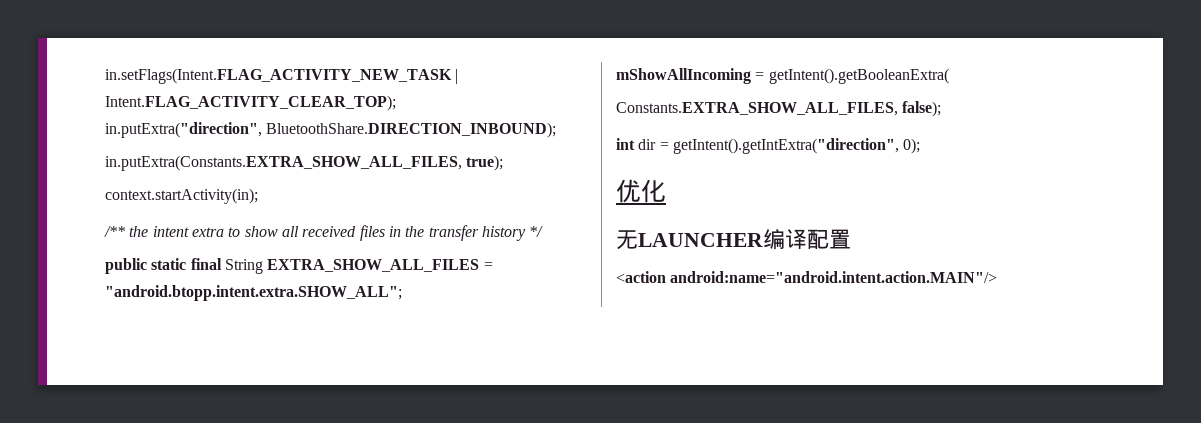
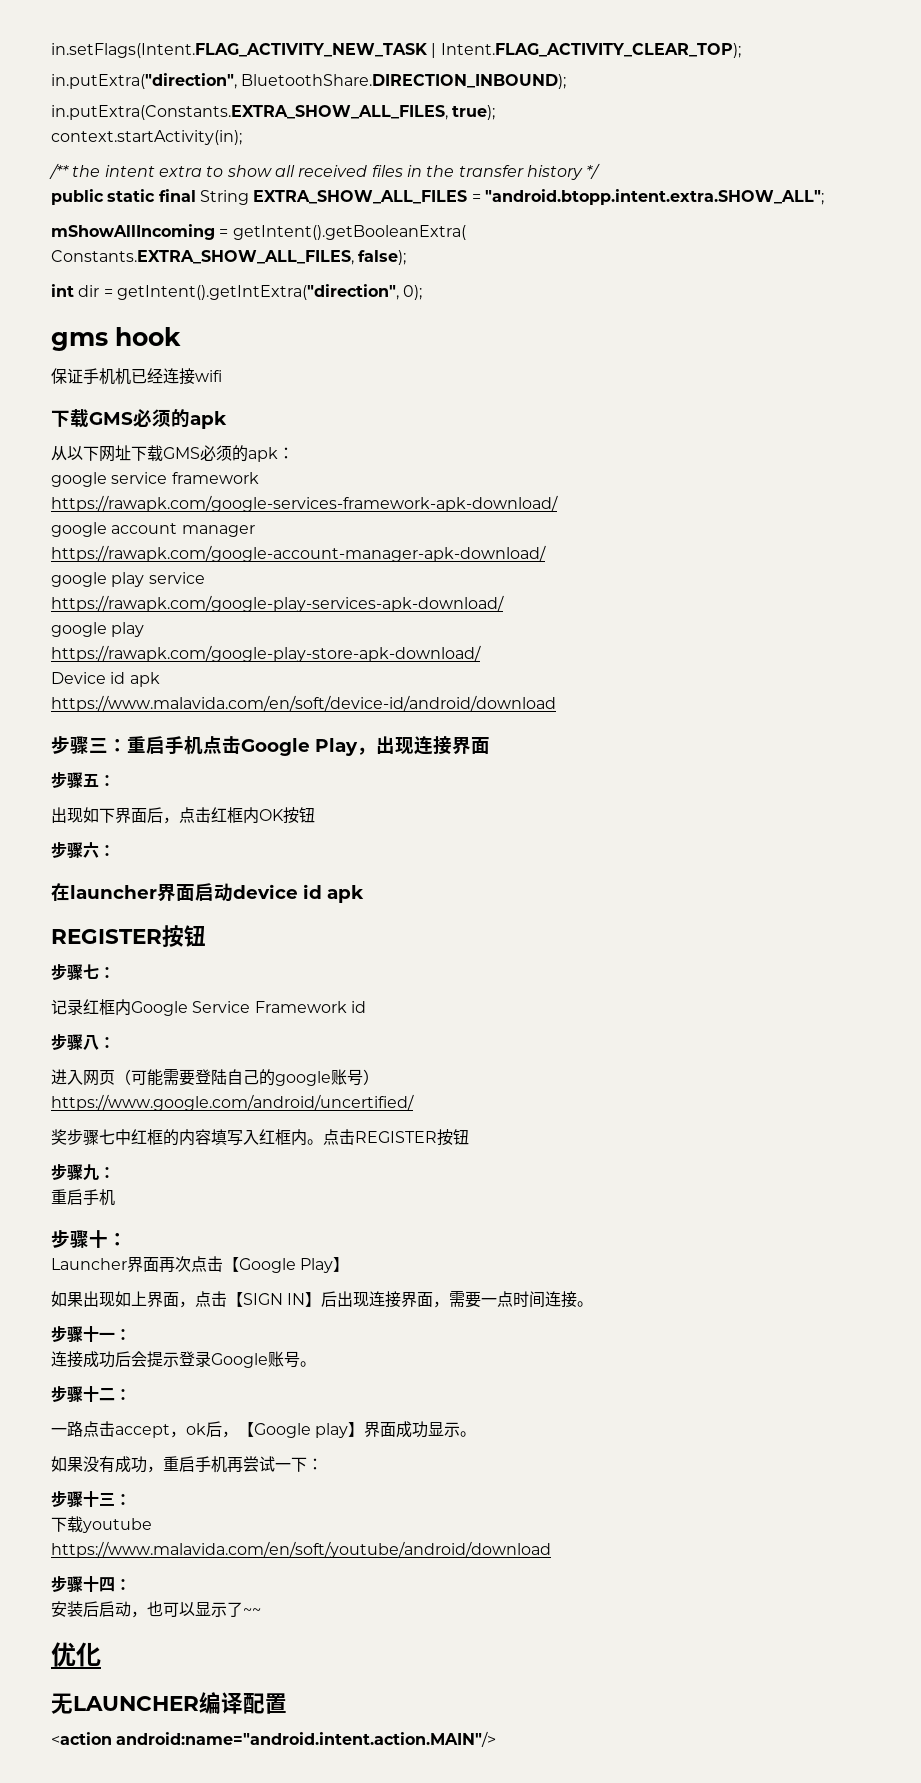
+ gms hook
+ 保证手机机已经连接wifi
+ 下载GMS必须的apk
+ 从以下网址下载GMS必须的apk：
+ google service framework
+ https://rawapk.com/google-services-framework-apk-download/
+ google account manager
+ https://rawapk.com/google-account-manager-apk-download/
+ google play service
+ https://rawapk.com/google-play-services-apk-download/
+ google play
+ https://rawapk.com/google-play-store-apk-download/
+ Device id apk
+ https://www.malavida.com/en/soft/device-id/android/download
+ 步骤三：重启手机点击Google Play，出现连接界面
+ 步骤五：
+ 出现如下界面后，点击红框内OK按钮
+ 步骤六：
+ 在launcher界面启动device id apk
+ REGISTER按钮
+ 步骤七：
+ 记录红框内Google Service Framework id
+ 步骤八：
+ 进入网页（可能需要登陆自己的google账号）
+ https://www.google.com/android/uncertified/
+ 奖步骤七中红框的内容填写入红框内。点击REGISTER按钮
+ 步骤九：
+ 重启手机
+ 步骤十：
+ Launcher界面再次点击【Google Play】
+ 如果出现如上界面，点击【SIGN IN】后出现连接界面，需要一点时间连接。
+ 步骤十一：
+ 连接成功后会提示登录Google账号。
+ 步骤十二：
+ 一路点击accept，ok后，【Google play】界面成功显示。
+ 如果没有成功，重启手机再尝试一下：
+ 步骤十三：
+ 下载youtube
+ https://www.malavida.com/en/soft/youtube/android/download
+ 步骤十四：
+ 安装后启动，也可以显示了~~

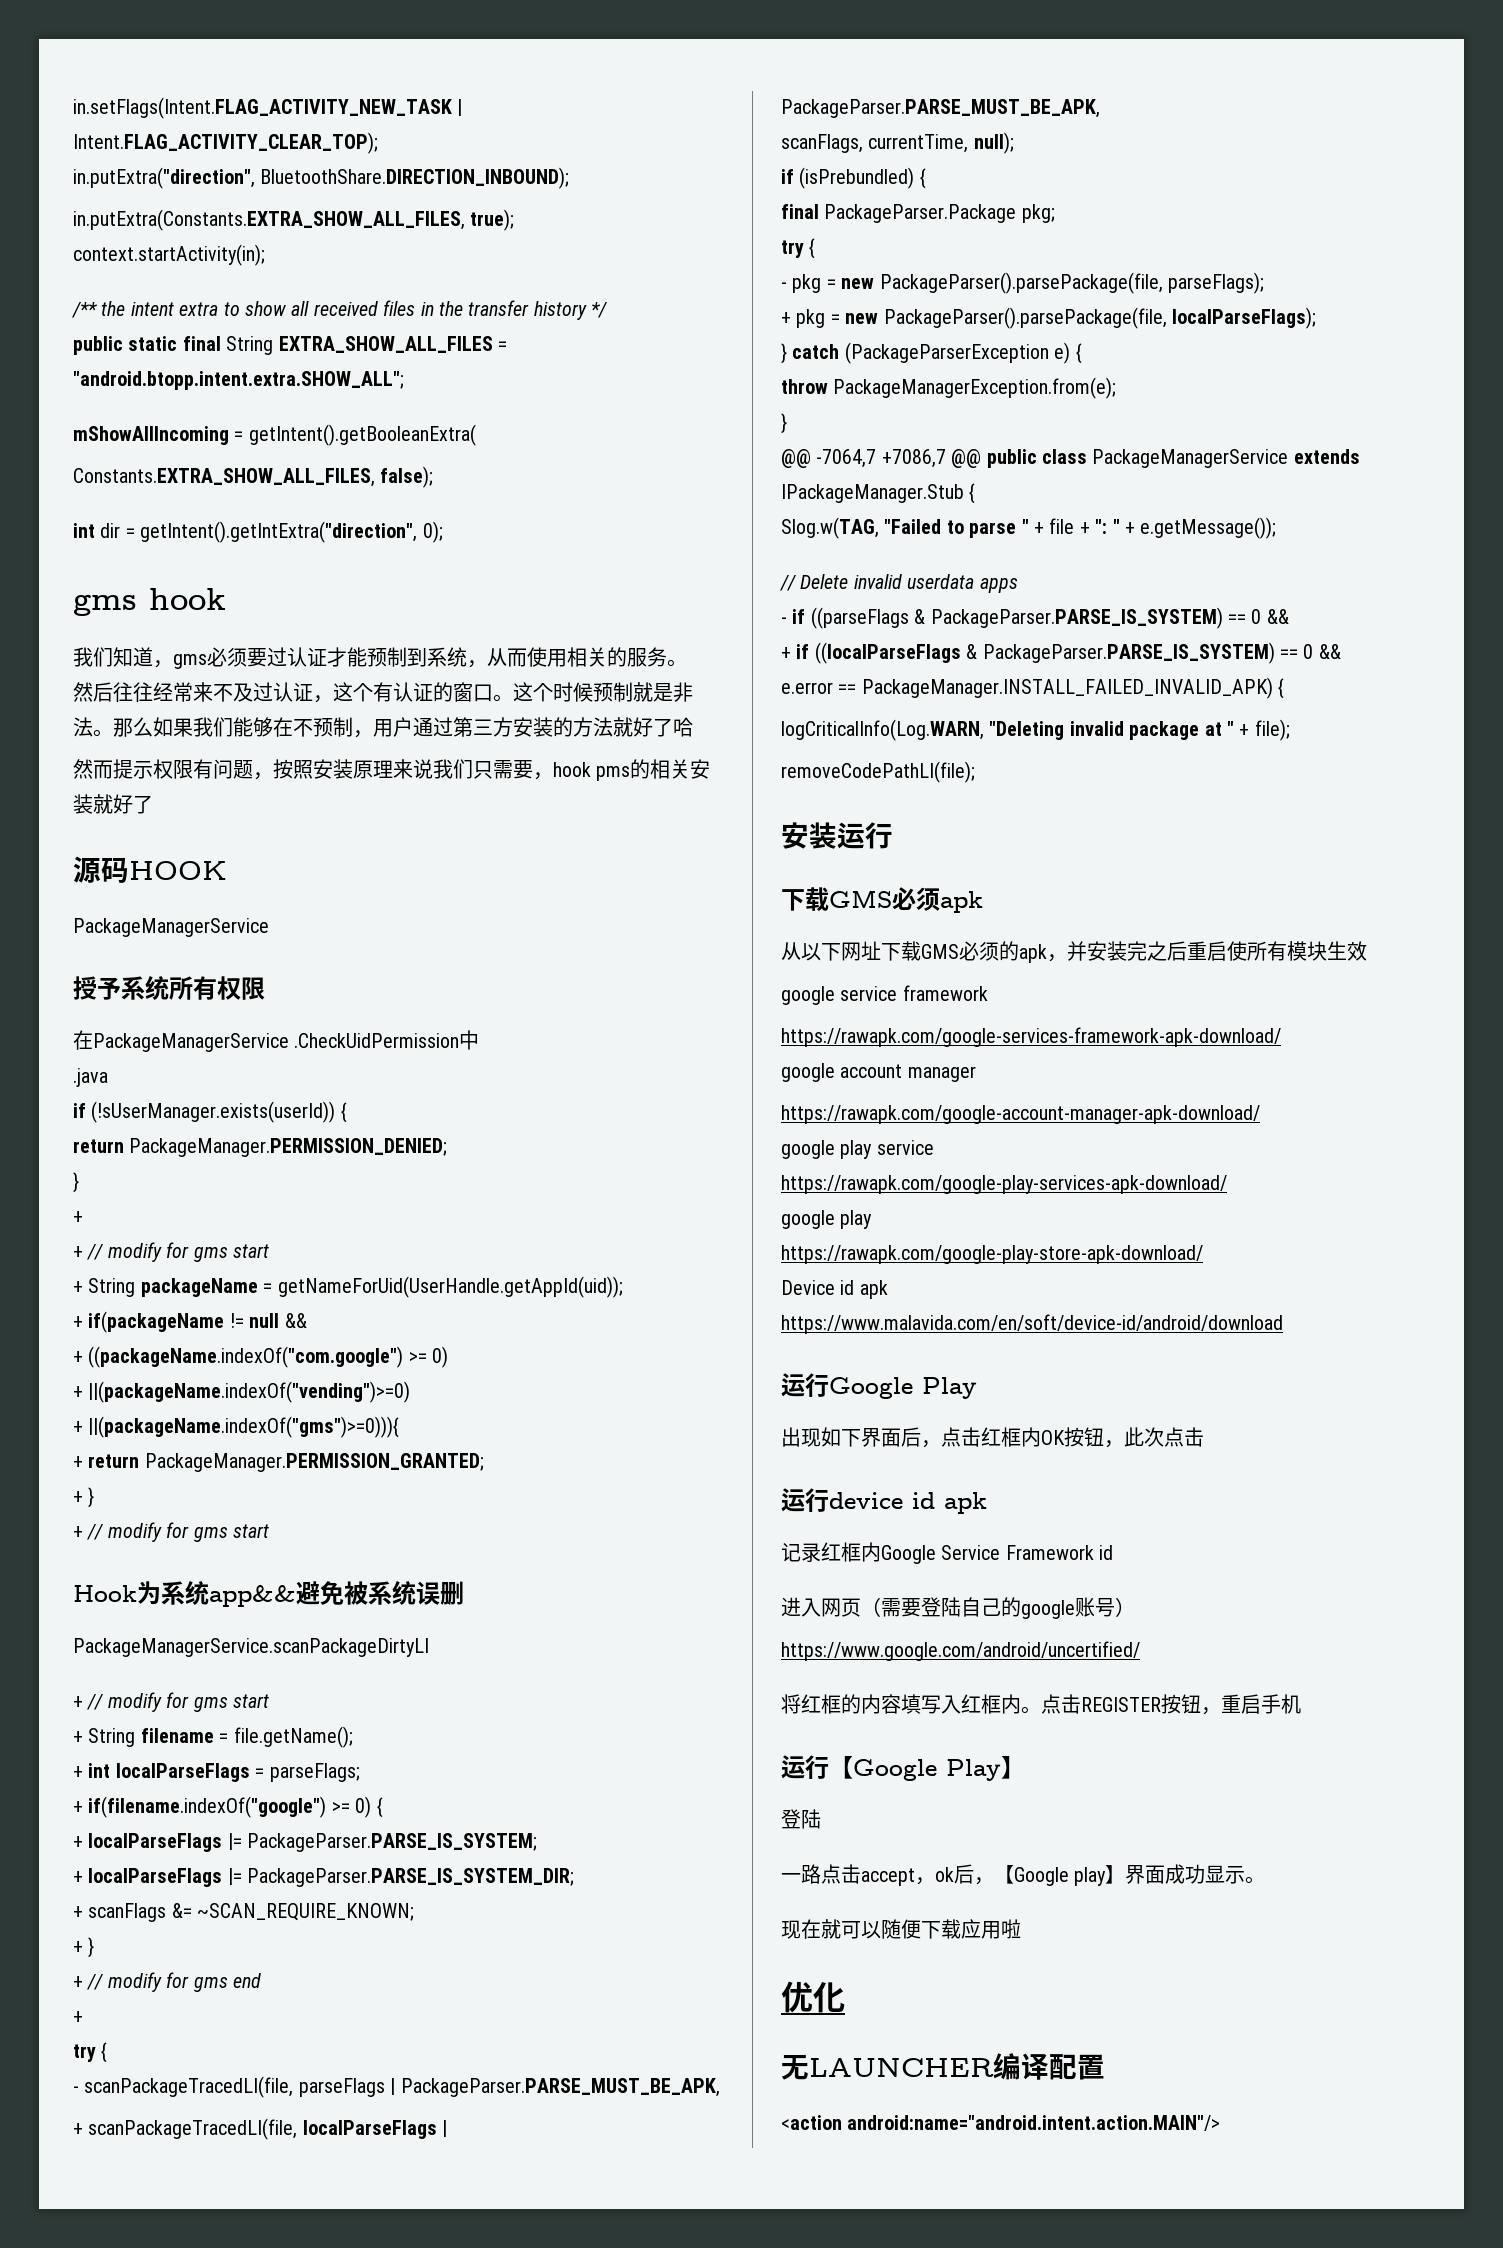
- 保证手机机已经连接wifi
- 下载GMS必须的apk
+ 我们知道，gms必须要过认证才能预制到系统，从而使用相关的服务。
+ 然后往往经常来不及过认证，这个有认证的窗口。这个时候预制就是非法。那么如果我们能够在不预制，用户通过第三方安装的方法就好了哈
+ 然而提示权限有问题，按照安装原理来说我们只需要，hook pms的相关安装就好了
+ 源码HOOK
+ PackageManagerService
+ 授予系统所有权限
+ 在PackageManagerService .CheckUidPermission中
+ .java
+ if (!sUserManager.exists(userId)) {
+ return PackageManager.PERMISSION_DENIED;
+ }
+ +
+ + // modify for gms start
+ + String packageName = getNameForUid(UserHandle.getAppId(uid));
+ + if(packageName != null &&
+ + ((packageName.indexOf("com.google") >= 0)
+ + ||(packageName.indexOf("vending")>=0)
+ + ||(packageName.indexOf("gms")>=0))){
+ + return PackageManager.PERMISSION_GRANTED;
+ + }
+ + // modify for gms start
+ Hook为系统app&&避免被系统误删
+ PackageManagerService.scanPackageDirtyLI
+ + // modify for gms start
+ + String filename = file.getName();
+ + int localParseFlags = parseFlags;
+ + if(filename.indexOf("google") >= 0) {
+ + localParseFlags |= PackageParser.PARSE_IS_SYSTEM;
+ + localParseFlags |= PackageParser.PARSE_IS_SYSTEM_DIR;
+ + scanFlags &= ~SCAN_REQUIRE_KNOWN;
+ + }
+ + // modify for gms end
+ +
+ try {
+ - scanPackageTracedLI(file, parseFlags | PackageParser.PARSE_MUST_BE_APK,
+ + scanPackageTracedLI(file, localParseFlags | PackageParser.PARSE_MUST_BE_APK,
+ scanFlags, currentTime, null);
+ if (isPrebundled) {
+ final PackageParser.Package pkg;
+ try {
+ - pkg = new PackageParser().parsePackage(file, parseFlags);
+ + pkg = new PackageParser().parsePackage(file, localParseFlags);
+ } catch (PackageParserException e) {
+ throw PackageManagerException.from(e);
+ }
+ @@ -7064,7 +7086,7 @@ public class PackageManagerService extends IPackageManager.Stub {
+ Slog.w(TAG, "Failed to parse " + file + ": " + e.getMessage());
+ // Delete invalid userdata apps
+ - if ((parseFlags & PackageParser.PARSE_IS_SYSTEM) == 0 &&
+ + if ((localParseFlags & PackageParser.PARSE_IS_SYSTEM) == 0 &&
+ e.error == PackageManager.INSTALL_FAILED_INVALID_APK) {
+ logCriticalInfo(Log.WARN, "Deleting invalid package at " + file);
+ removeCodePathLI(file);
+ 安装运行
+ 下载GMS必须apk
- 从以下网址下载GMS必须的apk：
+ 从以下网址下载GMS必须的apk，并安装完之后重启使所有模块生效
- 步骤三：重启手机点击Google Play，出现连接界面
- 步骤五：
+ 运行Google Play
- 出现如下界面后，点击红框内OK按钮
- 步骤六：
- 在launcher界面启动device id apk
- REGISTER按钮
- 步骤七：
+ 出现如下界面后，点击红框内OK按钮，此次点击
+ 运行device id apk
- 步骤八：
- 进入网页（可能需要登陆自己的google账号）
+ 进入网页（需要登陆自己的google账号）
- 奖步骤七中红框的内容填写入红框内。
+ 将红框的内容填写入红框内。
- 点击REGISTER按钮
- 步骤九：
- 重启手机
+ 点击REGISTER按钮，重启手机
- 步骤十：
- Launcher界面再次点击【Google Play】
- 如果出现如上界面，点击【SIGN IN】后出现连接界面，需要一点时间连接。
- 步骤十一：
- 连接成功后会提示登录Google账号。
- 步骤十二：
+ 运行【Google Play】
+ 登陆
- 如果没有成功，重启手机再尝试一下：
- 步骤十三：
- 下载youtube
- https://www.malavida.com/en/soft/youtube/android/download
- 步骤十四：
- 安装后启动，也可以显示了~~
+ 现在就可以随便下载应用啦

